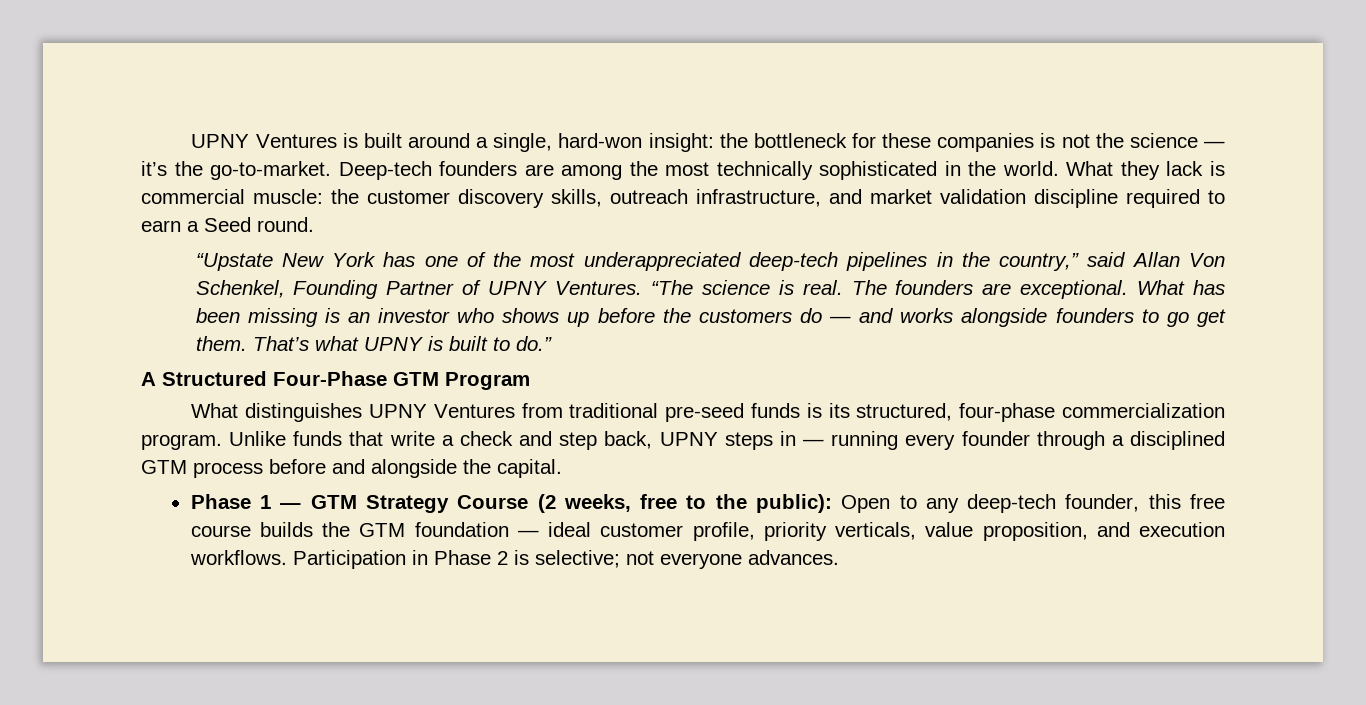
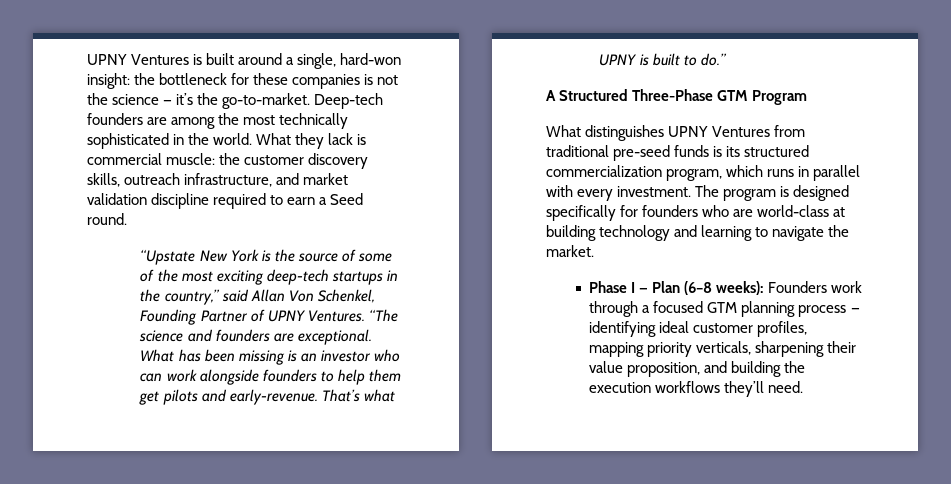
- “Upstate New York has one of the most underappreciated deep-tech pipelines in the country,” said Allan Von Schenkel, Founding Partner of UPNY Ventures.
+ “Upstate New York is the source of some of the most exciting deep-tech startups in the country,” said Allan Von Schenkel, Founding Partner of UPNY Ventures.
- “The science is real. The founders are exceptional.
+ “The science and founders are exceptional.
- What has been missing is an investor who shows up before the customers do — and works alongside founders to go get them.
+ What has been missing is an investor who can work alongside founders to help them get pilots and early-revenue.
- A Structured Four-Phase GTM Program
+ A Structured Three-Phase GTM Program
- What distinguishes UPNY Ventures from traditional pre-seed funds is its structured, four-phase commercialization program. Unlike funds that write a check and step back, UPNY steps in — running every founder through a disciplined GTM process before and alongside the capital.
- Phase 1 — GTM Strategy Course (2 weeks, free to the public): Open to any deep-tech founder, this free course builds the GTM foundation — ideal customer profile, priority verticals, value proposition, and execution workflows. Participation in Phase 2 is selective; not everyone advances.
+ What distinguishes UPNY Ventures from traditional pre-seed funds is its structured commercialization program, which runs in parallel with every investment. The program is designed specifically for founders who are world-class at building technology and learning to navigate the market.
+ Phase I — Plan (6–8 weeks): Founders work through a focused GTM planning process — identifying ideal customer profiles, mapping priority verticals, sharpening their value proposition, and building the execution workflows they’ll need.

